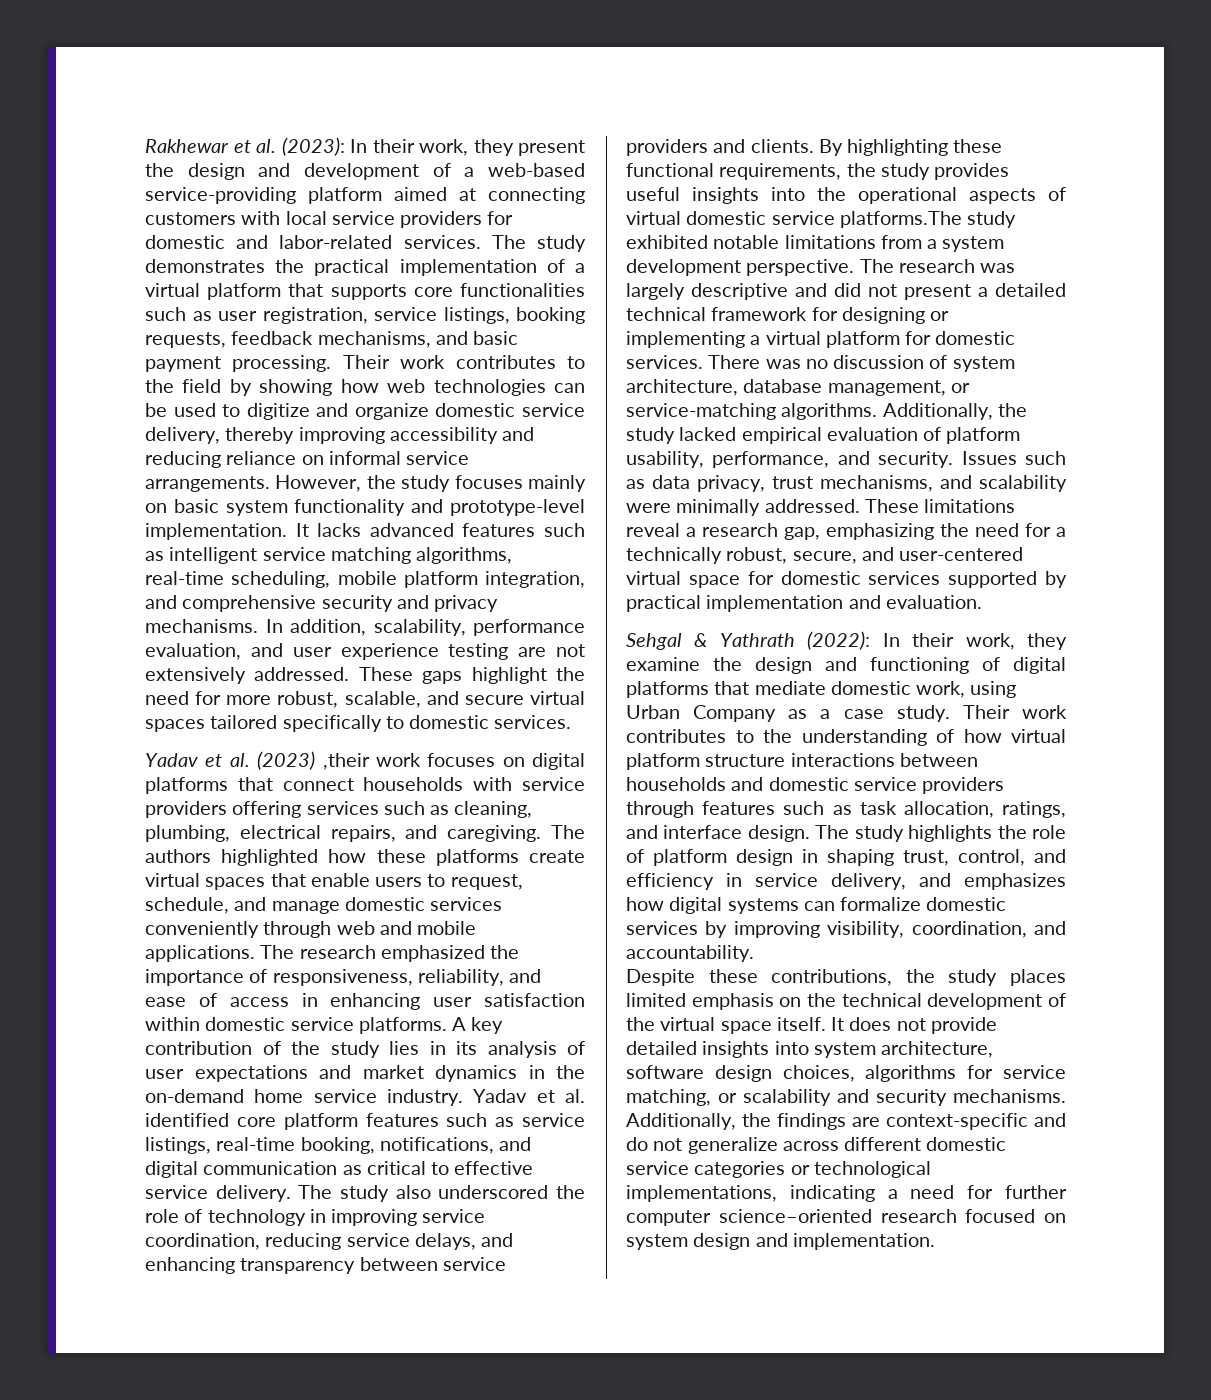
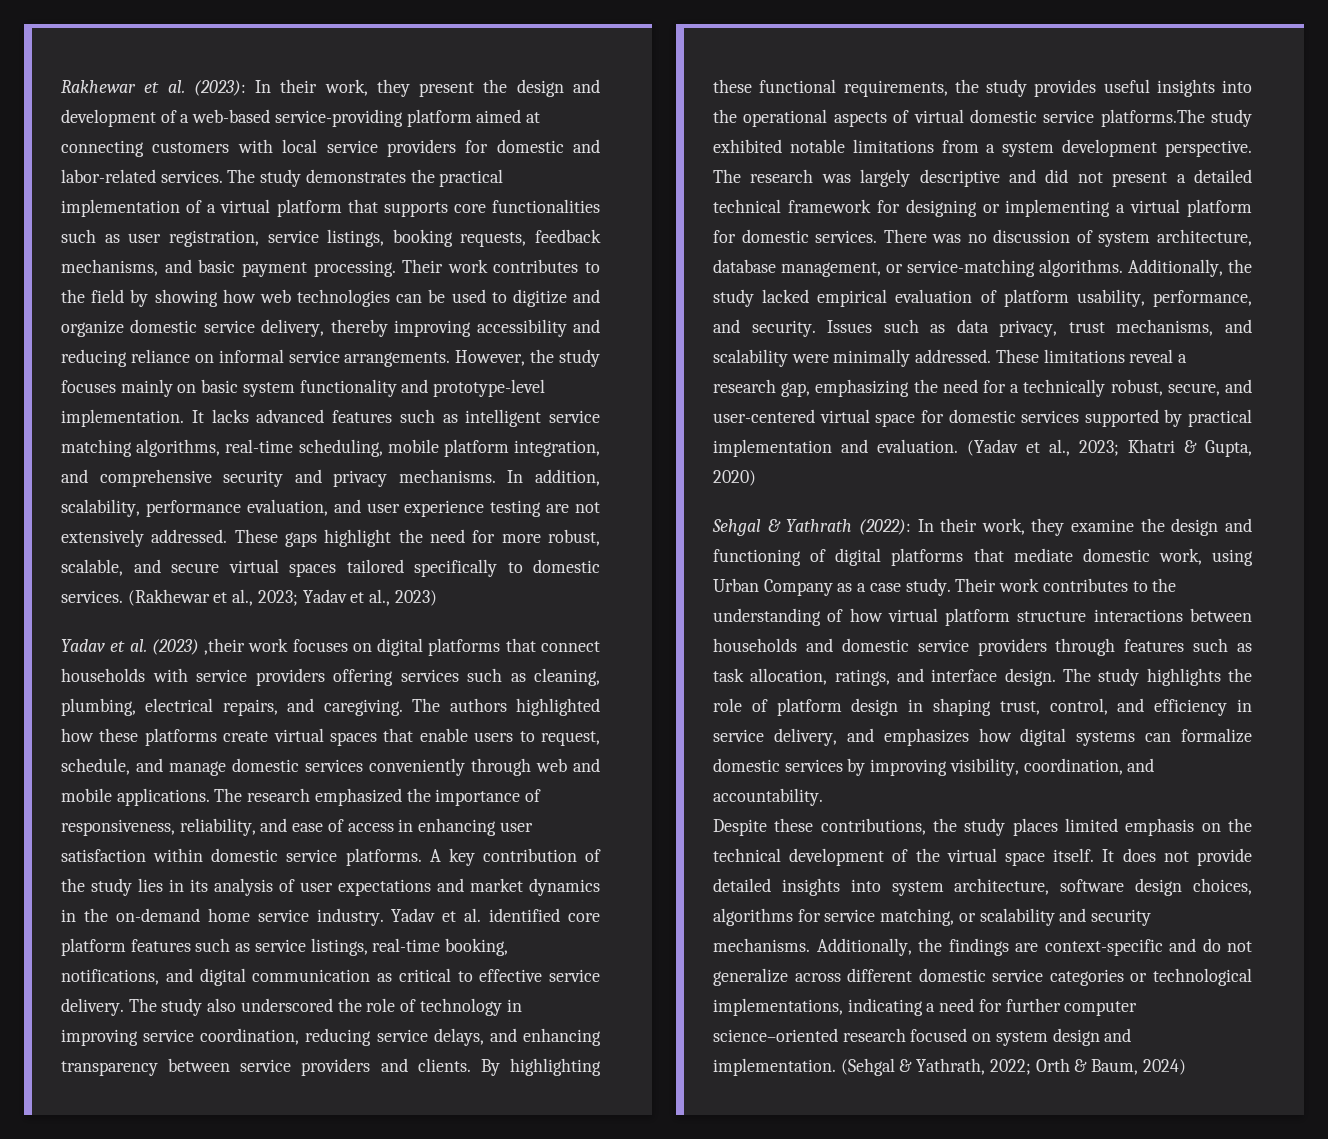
+ (Rakhewar et al., 2023; Yadav et al., 2023)
+ (Yadav et al., 2023; Khatri & Gupta, 2020)
+ (Sehgal & Yathrath, 2022; Orth & Baum, 2024)

